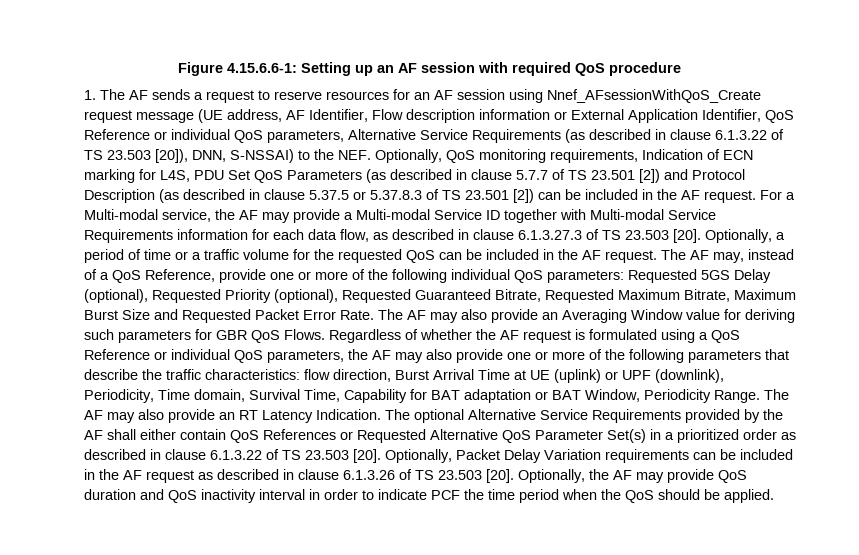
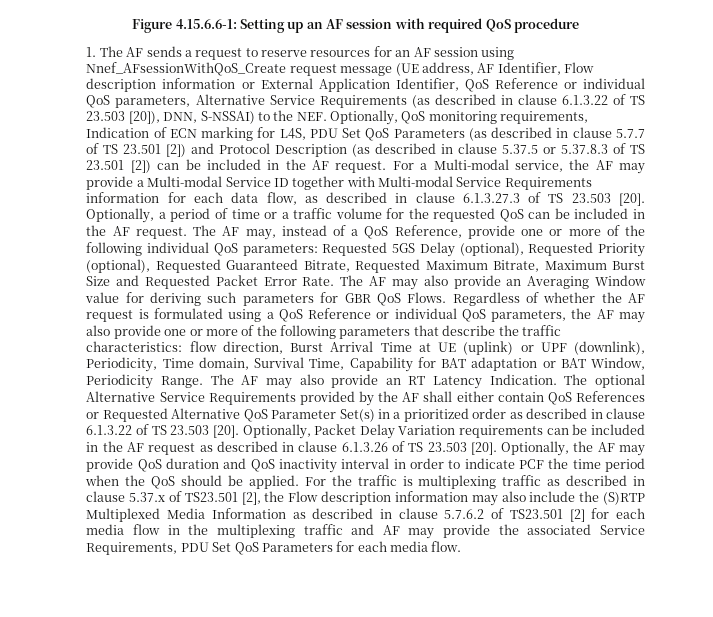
+ For the traffic is multiplexing traffic as described in clause 5.37.x of TS23.501 [2], the Flow description information may also include the (S)RTP Multiplexed Media Information as described in clause 5.7.6.2 of TS23.501 [2] for each media flow in the multiplexing traffic and AF may provide the associated Service Requirements, PDU Set QoS Parameters for each media flow.

